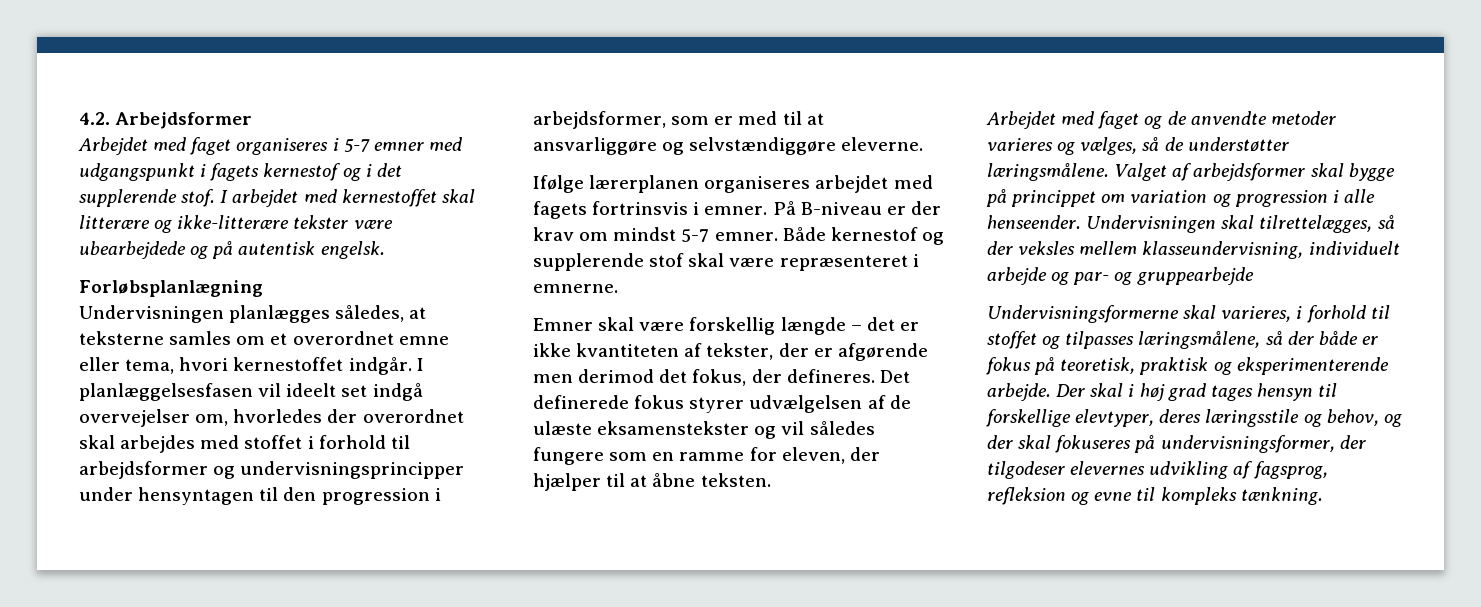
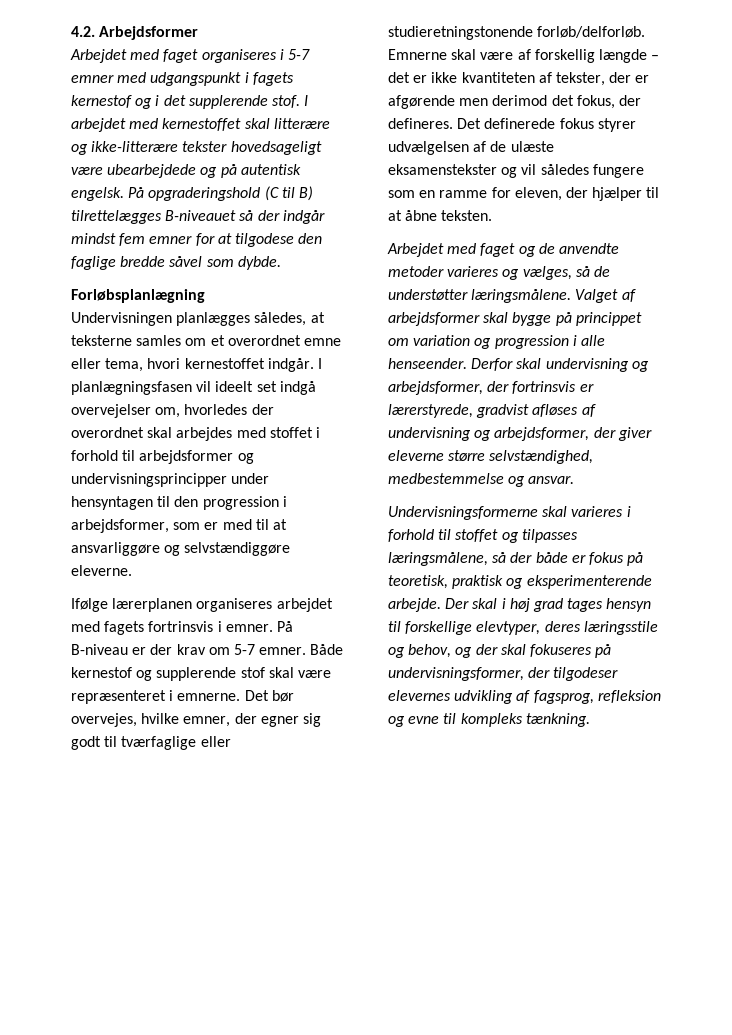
- I arbejdet med kernestoffet skal litterære og ikke-litterære tekster være ubearbejdede og på autentisk engelsk.
+ I arbejdet med kernestoffet skal litterære og ikke-litterære tekster hovedsageligt være ubearbejdede og på autentisk engelsk. På opgraderingshold (C til B) tilrettelægges B-niveauet så der indgår mindst fem emner for at tilgodese den faglige bredde såvel som dybde.
- I planlæggelsesfasen vil ideelt set indgå overvejelser om, hvorledes der overordnet skal arbejdes med stoffet i forhold til arbejdsformer og undervisningsprincipper under hensyntagen til den progression i arbejdsformer, som er med til at ansvarliggøre og selvstændiggøre eleverne.
+ I planlægningsfasen vil ideelt set indgå overvejelser om, hvorledes der overordnet skal arbejdes med stoffet i forhold til arbejdsformer og undervisningsprincipper under hensyntagen til den progression i arbejdsformer, som er med til at ansvarliggøre og selvstændiggøre eleverne.
- På B-niveau er der krav om mindst 5-7 emner.
+ På B-niveau er der krav om 5-7 emner.
- Både kernestof og supplerende stof skal være repræsenteret i emnerne.
- Emner skal være forskellig længde – det er ikke kvantiteten af tekster, der er afgørende men derimod det fokus, der defineres.
+ Både kernestof og supplerende stof skal være repræsenteret i emnerne. Det bør overvejes, hvilke emner, der egner sig godt til tværfaglige eller studieretningstonende forløb/delforløb. Emnerne skal være af forskellig længde – det er ikke kvantiteten af tekster, der er afgørende men derimod det fokus, der defineres.
- Undervisningen skal tilrettelægges, så der veksles mellem klasseundervisning, individuelt arbejde og par- og gruppearbejde
+ Derfor skal undervisning og arbejdsformer, der fortrinsvis er lærerstyrede, gradvist afløses af undervisning og arbejdsformer, der giver eleverne større selvstændighed, medbestemmelse og ansvar.
- Undervisningsformerne skal varieres, i forhold til stoffet og tilpasses læringsmålene, så der både er fokus på teoretisk, praktisk og eksperimenterende arbejde.
+ Undervisningsformerne skal varieres i forhold til stoffet og tilpasses læringsmålene, så der både er fokus på teoretisk, praktisk og eksperimenterende arbejde.

